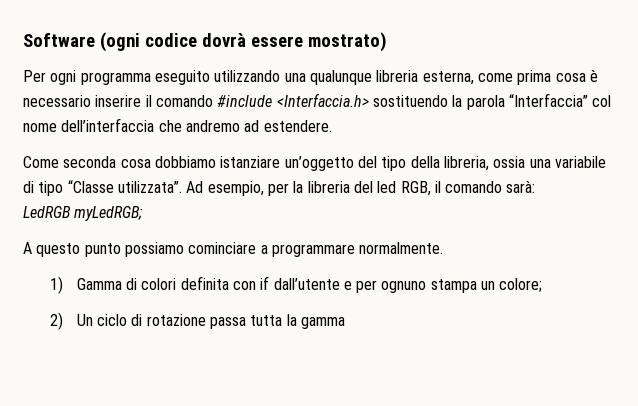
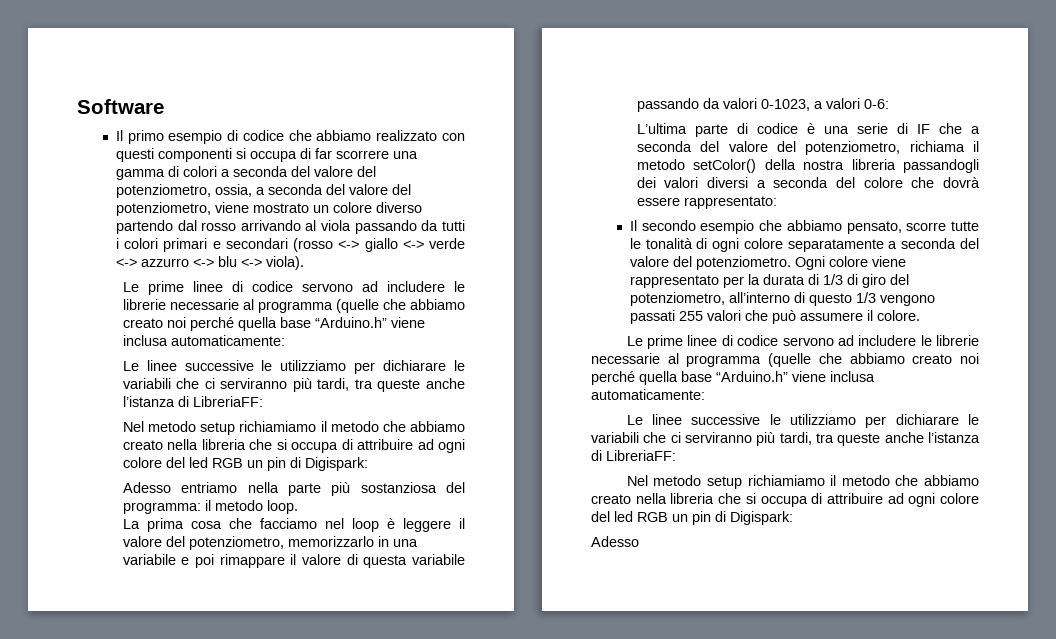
- Software (ogni codice dovrà essere mostrato)
- Per ogni programma eseguito utilizzando una qualunque libreria esterna, come prima cosa è necessario inserire il comando #include <Interfaccia.h> sostituendo la parola “Interfaccia” col nome dell’interfaccia che andremo ad estendere.
- Come seconda cosa dobbiamo istanziare un’oggetto del tipo della libreria, ossia una variabile di tipo “Classe utilizzata”. Ad esempio, per la libreria del led RGB, il comando sarà:
- LedRGB myLedRGB;
- A questo punto possiamo cominciare a programmare normalmente.
- 1) Gamma di colori definita con if dall’utente e per ognuno stampa un colore;
- 2) Un ciclo di rotazione passa tutta la gamma
+ Software
+ Il primo esempio di codice che abbiamo realizzato con questi componenti si occupa di far scorrere una gamma di colori a seconda del valore del potenziometro, ossia, a seconda del valore del potenziometro, viene mostrato un colore diverso partendo dal rosso arrivando al viola passando da tutti i colori primari e secondari (rosso <-> giallo <-> verde <-> azzurro <-> blu <-> viola).
+ Le prime linee di codice servono ad includere le librerie necessarie al programma (quelle che abbiamo creato noi perché quella base “Arduino.h” viene inclusa automaticamente:
+ Le linee successive le utilizziamo per dichiarare le variabili che ci serviranno più tardi, tra queste anche l’istanza di LibreriaFF:
+ Nel metodo setup richiamiamo il metodo che abbiamo creato nella libreria che si occupa di attribuire ad ogni colore del led RGB un pin di Digispark:
+ Adesso entriamo nella parte più sostanziosa del programma: il metodo loop.
+ La prima cosa che facciamo nel loop è leggere il valore del potenziometro, memorizzarlo in una variabile e poi rimappare il valore di questa variabile passando da valori 0-1023, a valori 0-6:
+ L’ultima parte di codice è una serie di IF che a seconda del valore del potenziometro, richiama il metodo setColor() della nostra libreria passandogli dei valori diversi a seconda del colore che dovrà essere rappresentato:
+ Il secondo esempio che abbiamo pensato, scorre tutte le tonalità di ogni colore separatamente a seconda del valore del potenziometro. Ogni colore viene rappresentato per la durata di 1/3 di giro del potenziometro, all’interno di questo 1/3 vengono passati 255 valori che può assumere il colore.
+ Le prime linee di codice servono ad includere le librerie necessarie al programma (quelle che abbiamo creato noi perché quella base “Arduino.h” viene inclusa automaticamente:
+ Le linee successive le utilizziamo per dichiarare le variabili che ci serviranno più tardi, tra queste anche l’istanza di LibreriaFF:
+ Nel metodo setup richiamiamo il metodo che abbiamo creato nella libreria che si occupa di attribuire ad ogni colore del led RGB un pin di Digispark:
+ Adesso

